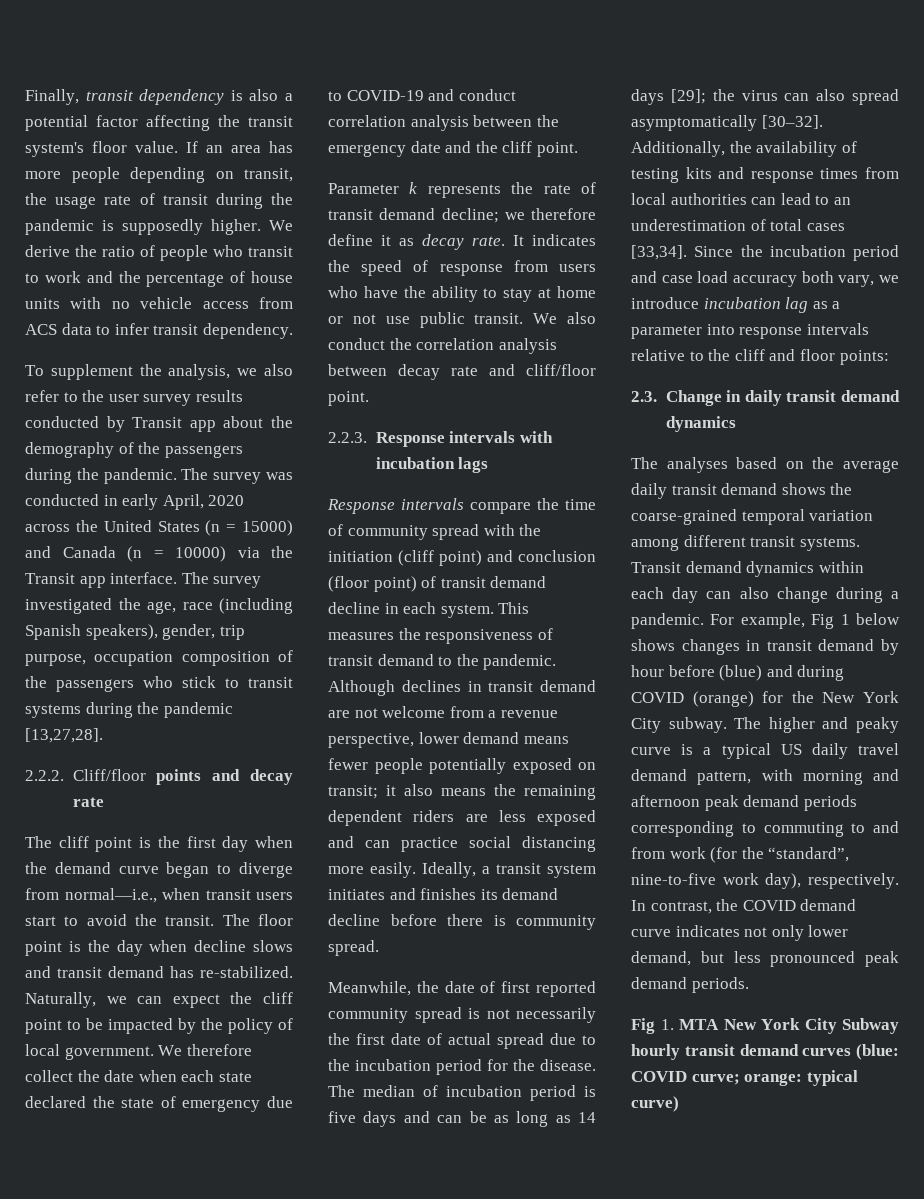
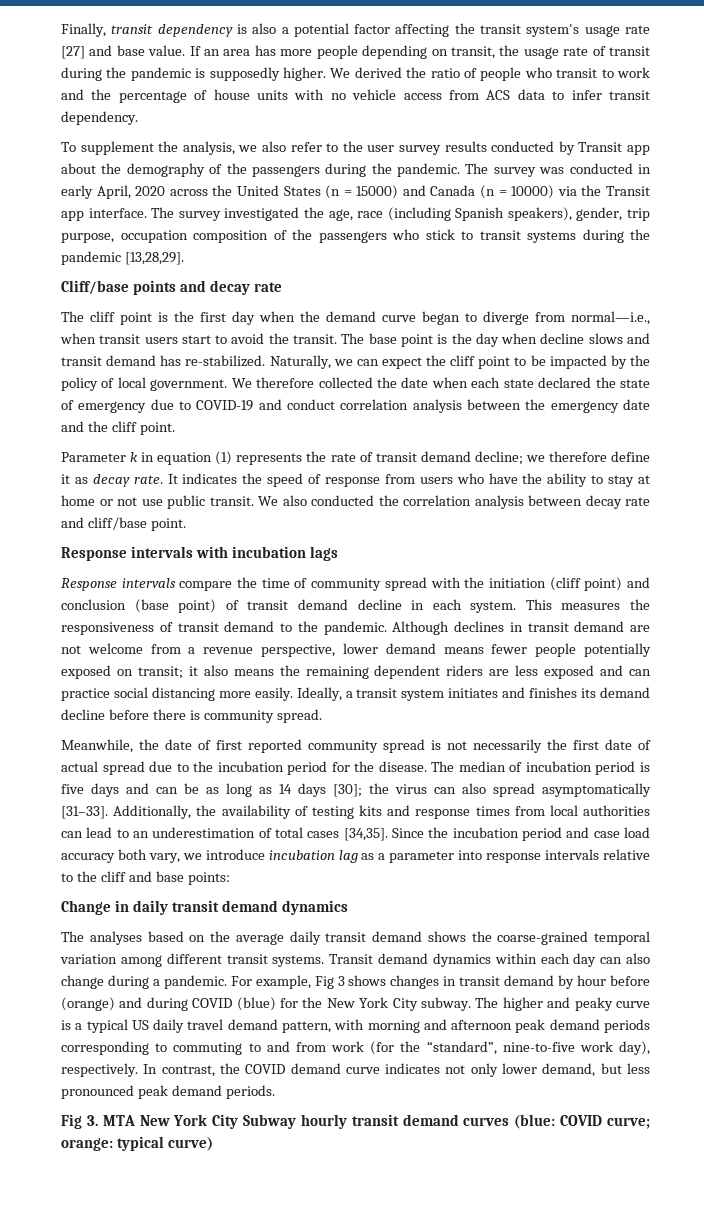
- Finally, transit dependency is also a potential factor affecting the transit system's floor value.
+ Finally, transit dependency is also a potential factor affecting the transit system's usage rate [27] and base value.
- We derive the ratio of people who transit to work and the percentage of house units with no vehicle access from ACS data to infer transit dependency.
+ We derived the ratio of people who transit to work and the percentage of house units with no vehicle access from ACS data to infer transit dependency.
- The survey investigated the age, race (including Spanish speakers), gender, trip purpose, occupation composition of the passengers who stick to transit systems during the pandemic [13,27,28].
- 2.2.2. Cliff/floor points and decay rate
+ The survey investigated the age, race (including Spanish speakers), gender, trip purpose, occupation composition of the passengers who stick to transit systems during the pandemic [13,28,29].
+ Cliff/base points and decay rate
- The floor point is the day when decline slows and transit demand has re-stabilized.
+ The base point is the day when decline slows and transit demand has re-stabilized.
- We therefore collect the date when each state declared the state of emergency due to COVID-19 and conduct correlation analysis between the emergency date and the cliff point.
+ We therefore collected the date when each state declared the state of emergency due to COVID-19 and conduct correlation analysis between the emergency date and the cliff point.
- Parameter k represents the rate of transit demand decline; we therefore define it as decay rate.
+ Parameter k in equation (1) represents the rate of transit demand decline; we therefore define it as decay rate.
- We also conduct the correlation analysis between decay rate and cliff/floor point.
- 2.2.3. Response intervals with incubation lags
+ We also conducted the correlation analysis between decay rate and cliff/base point.
+ Response intervals with incubation lags
- Response intervals compare the time of community spread with the initiation (cliff point) and conclusion (floor point) of transit demand decline in each system.
+ Response intervals compare the time of community spread with the initiation (cliff point) and conclusion (base point) of transit demand decline in each system.
- The median of incubation period is five days and can be as long as 14 days [29]; the virus can also spread asymptomatically [30–32].
+ The median of incubation period is five days and can be as long as 14 days [30]; the virus can also spread asymptomatically [31–33].
- Additionally, the availability of testing kits and response times from local authorities can lead to an underestimation of total cases [33,34].
+ Additionally, the availability of testing kits and response times from local authorities can lead to an underestimation of total cases [34,35].
- Since the incubation period and case load accuracy both vary, we introduce incubation lag as a parameter into response intervals relative to the cliff and floor points:
+ Since the incubation period and case load accuracy both vary, we introduce incubation lag as a parameter into response intervals relative to the cliff and base points:
- 2.3. Change in daily transit demand dynamics
+ Change in daily transit demand dynamics
- For example, Fig 1 below shows changes in transit demand by hour before (blue) and during COVID (orange) for the New York City subway.
+ For example, Fig 3 shows changes in transit demand by hour before (orange) and during COVID (blue) for the New York City subway.
- Fig 1. MTA New York City Subway hourly transit demand curves (blue: COVID curve; orange: typical curve)
+ Fig 3. MTA New York City Subway hourly transit demand curves (blue: COVID curve; orange: typical curve)

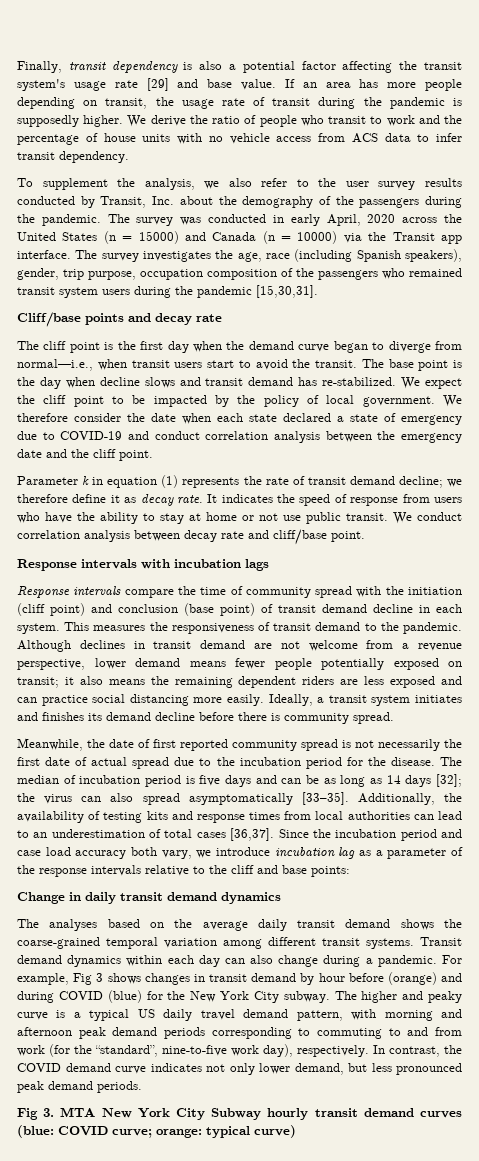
- Finally, transit dependency is also a potential factor affecting the transit system's usage rate [27] and base value.
+ Finally, transit dependency is also a potential factor affecting the transit system's usage rate [29] and base value.
- We derived the ratio of people who transit to work and the percentage of house units with no vehicle access from ACS data to infer transit dependency.
+ We derive the ratio of people who transit to work and the percentage of house units with no vehicle access from ACS data to infer transit dependency.
- To supplement the analysis, we also refer to the user survey results conducted by Transit app about the demography of the passengers during the pandemic.
+ To supplement the analysis, we also refer to the user survey results conducted by Transit, Inc. about the demography of the passengers during the pandemic.
- The survey investigated the age, race (including Spanish speakers), gender, trip purpose, occupation composition of the passengers who stick to transit systems during the pandemic [13,28,29].
+ The survey investigates the age, race (including Spanish speakers), gender, trip purpose, occupation composition of the passengers who remained transit system users during the pandemic [15,30,31].
- Naturally, we can expect the cliff point to be impacted by the policy of local government.
+ We expect the cliff point to be impacted by the policy of local government.
- We therefore collected the date when each state declared the state of emergency due to COVID-19 and conduct correlation analysis between the emergency date and the cliff point.
+ We therefore consider the date when each state declared a state of emergency due to COVID-19 and conduct correlation analysis between the emergency date and the cliff point.
- We also conducted the correlation analysis between decay rate and cliff/base point.
+ We conduct correlation analysis between decay rate and cliff/base point.
- The median of incubation period is five days and can be as long as 14 days [30]; the virus can also spread asymptomatically [31–33].
+ The median of incubation period is five days and can be as long as 14 days [32]; the virus can also spread asymptomatically [33–35].
- Additionally, the availability of testing kits and response times from local authorities can lead to an underestimation of total cases [34,35].
+ Additionally, the availability of testing kits and response times from local authorities can lead to an underestimation of total cases [36,37].
- Since the incubation period and case load accuracy both vary, we introduce incubation lag as a parameter into response intervals relative to the cliff and base points:
+ Since the incubation period and case load accuracy both vary, we introduce incubation lag as a parameter of the response intervals relative to the cliff and base points:

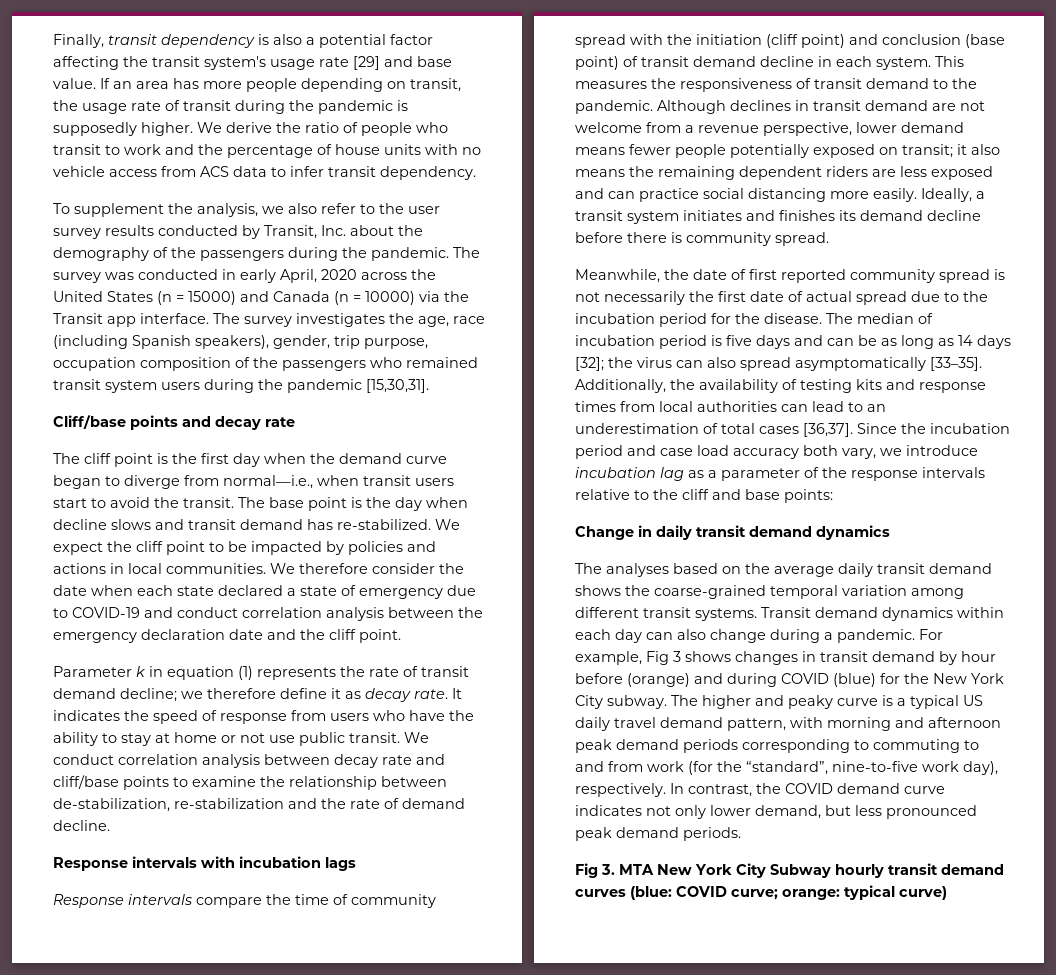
- We expect the cliff point to be impacted by the policy of local government.
+ We expect the cliff point to be impacted by policies and actions in local communities.
- We therefore consider the date when each state declared a state of emergency due to COVID-19 and conduct correlation analysis between the emergency date and the cliff point.
+ We therefore consider the date when each state declared a state of emergency due to COVID-19 and conduct correlation analysis between the emergency declaration date and the cliff point.
- We conduct correlation analysis between decay rate and cliff/base point.
+ We conduct correlation analysis between decay rate and cliff/base points to examine the relationship between de-stabilization, re-stabilization and the rate of demand decline.

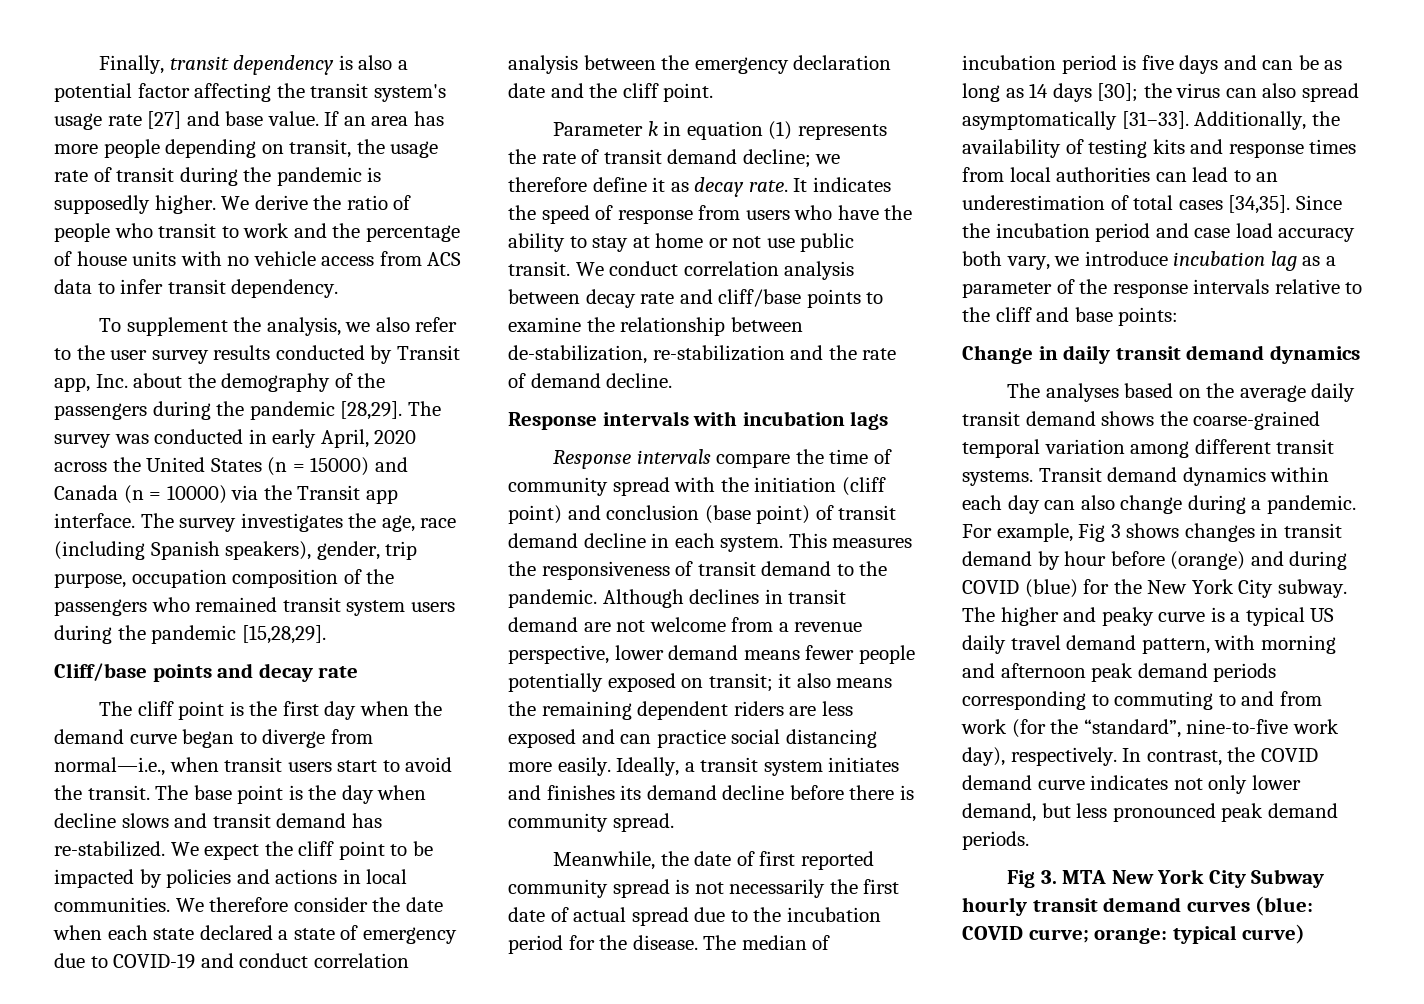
- Finally, transit dependency is also a potential factor affecting the transit system's usage rate [29] and base value.
+ Finally, transit dependency is also a potential factor affecting the transit system's usage rate [27] and base value.
- To supplement the analysis, we also refer to the user survey results conducted by Transit, Inc. about the demography of the passengers during the pandemic.
+ To supplement the analysis, we also refer to the user survey results conducted by Transit app, Inc. about the demography of the passengers during the pandemic [28,29].
- The survey investigates the age, race (including Spanish speakers), gender, trip purpose, occupation composition of the passengers who remained transit system users during the pandemic [15,30,31].
+ The survey investigates the age, race (including Spanish speakers), gender, trip purpose, occupation composition of the passengers who remained transit system users during the pandemic [15,28,29].
- The median of incubation period is five days and can be as long as 14 days [32]; the virus can also spread asymptomatically [33–35].
+ The median of incubation period is five days and can be as long as 14 days [30]; the virus can also spread asymptomatically [31–33].
- Additionally, the availability of testing kits and response times from local authorities can lead to an underestimation of total cases [36,37].
+ Additionally, the availability of testing kits and response times from local authorities can lead to an underestimation of total cases [34,35].

